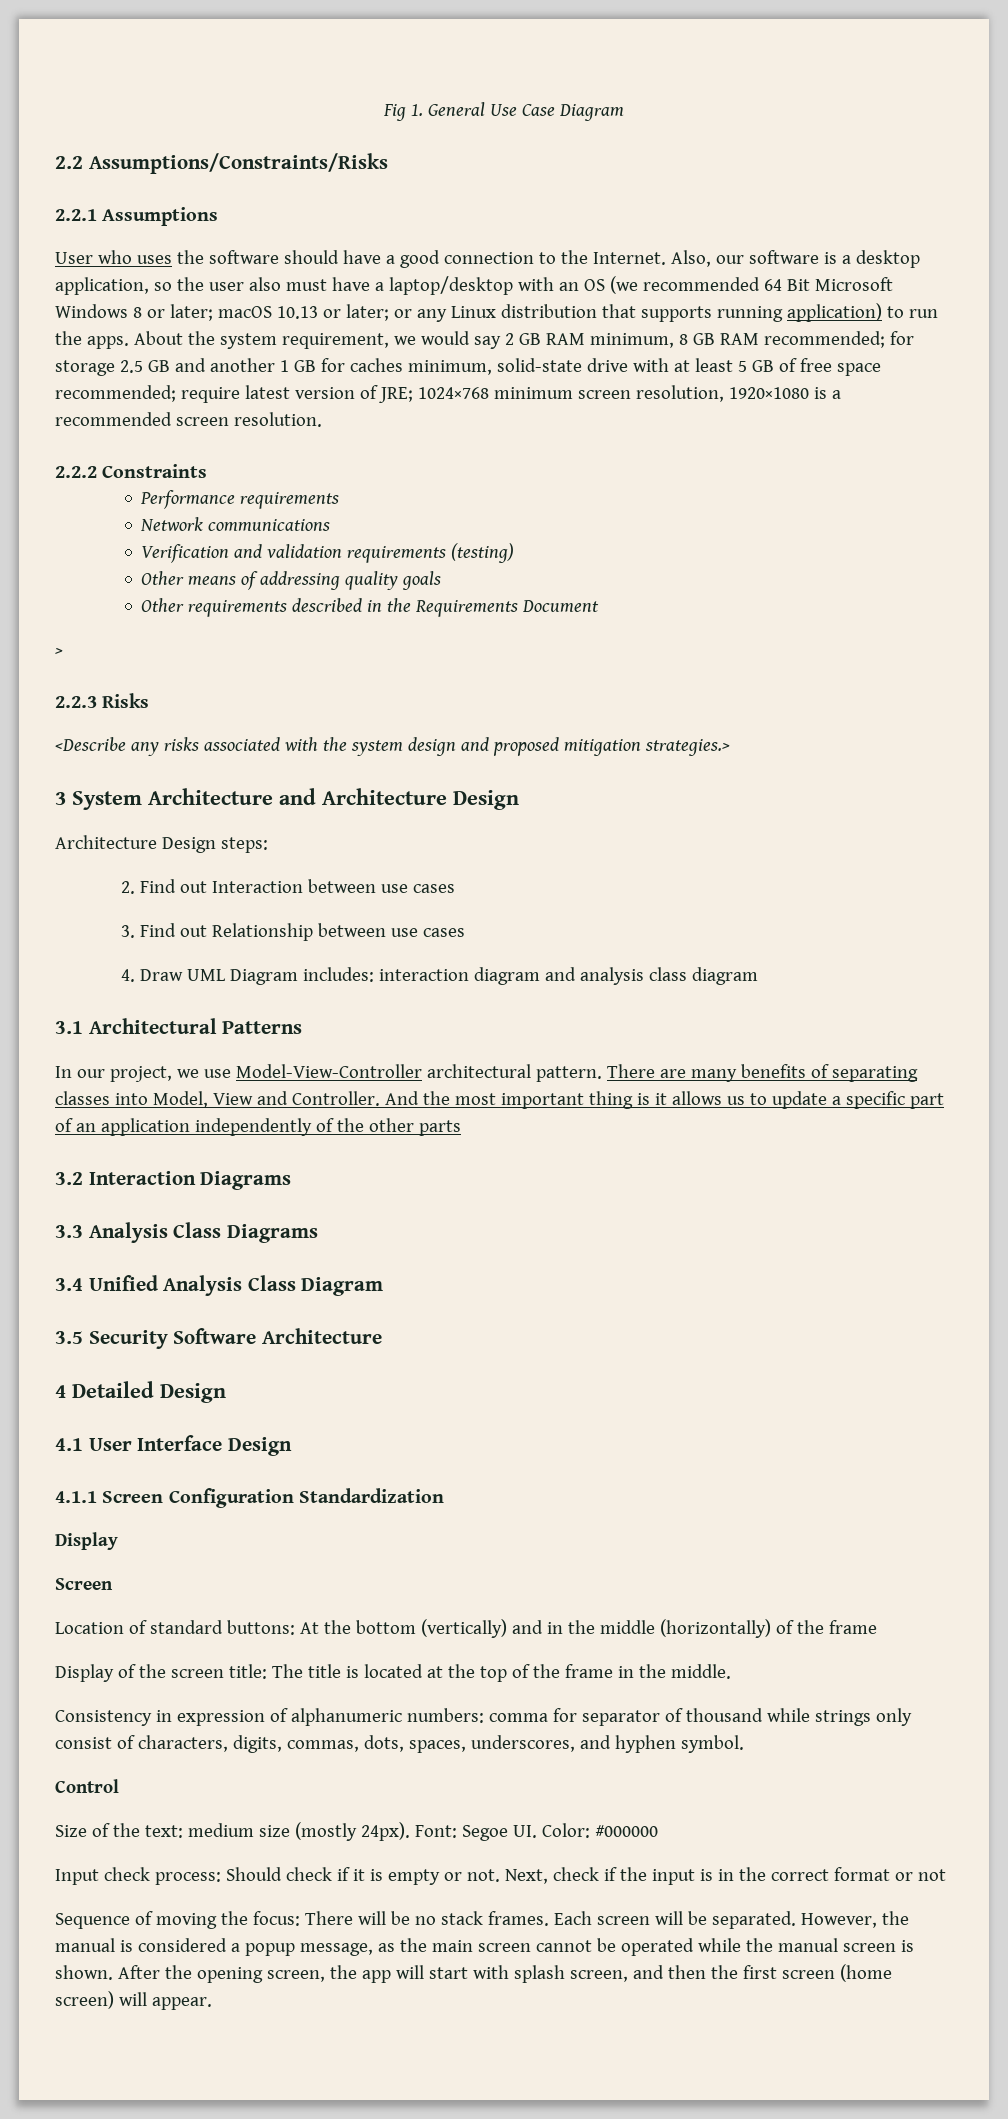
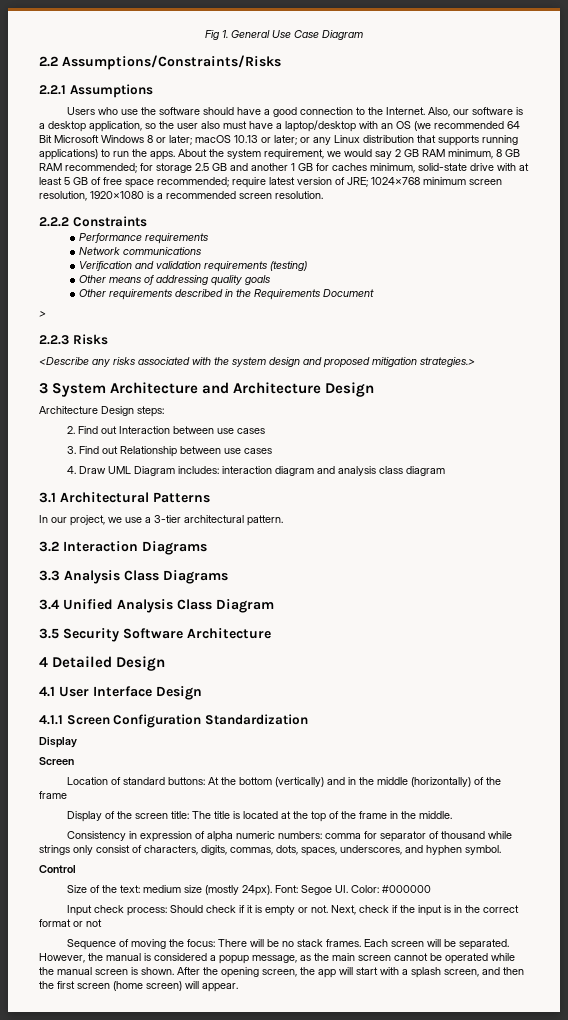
- User who uses the software should have a good connection to the Internet.
+ Users who use the software should have a good connection to the Internet.
- Also, our software is a desktop application, so the user also must have a laptop/desktop with an OS (we recommended 64 Bit Microsoft Windows 8 or later; macOS 10.13 or later; or any Linux distribution that supports running application) to run the apps.
+ Also, our software is a desktop application, so the user also must have a laptop/desktop with an OS (we recommended 64 Bit Microsoft Windows 8 or later; macOS 10.13 or later; or any Linux distribution that supports running applications) to run the apps.
- In our project, we use Model-View-Controller architectural pattern. There are many benefits of separating classes into Model, View and Controller. And the most important thing is it allows us to update a specific part of an application independently of the other parts
+ In our project, we use a 3-tier architectural pattern.
- Consistency in expression of alphanumeric numbers: comma for separator of thousand while strings only consist of characters, digits, commas, dots, spaces, underscores, and hyphen symbol.
+ Consistency in expression of alpha numeric numbers: comma for separator of thousand while strings only consist of characters, digits, commas, dots, spaces, underscores, and hyphen symbol.
- After the opening screen, the app will start with splash screen, and then the first screen (home screen) will appear.
+ After the opening screen, the app will start with a splash screen, and then the first screen (home screen) will appear.

